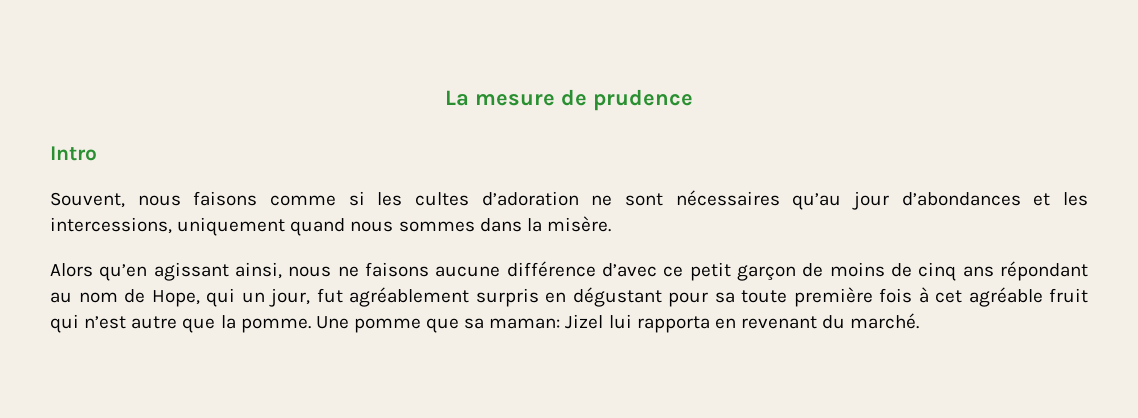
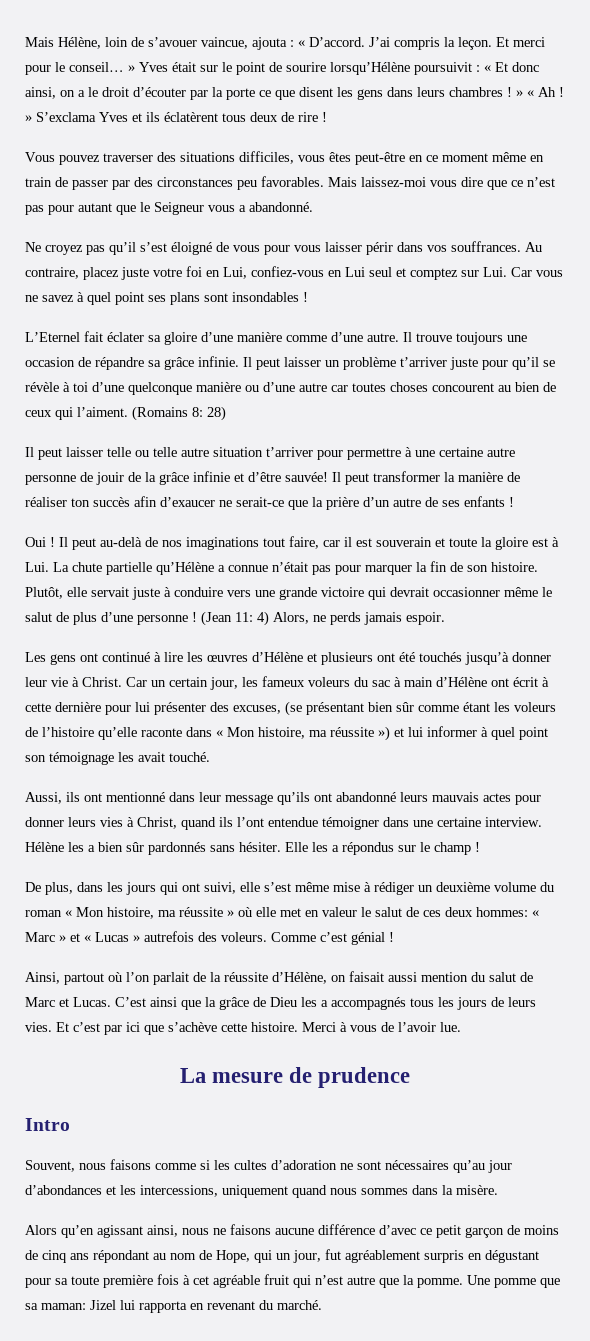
+ Mais Hélène, loin de s’avouer vaincue, ajouta : « D’accord. J’ai compris la leçon. Et merci pour le conseil… » Yves était sur le point de sourire lorsqu’Hélène poursuivit : « Et donc ainsi, on a le droit d’écouter par la porte ce que disent les gens dans leurs chambres ! » « Ah ! » S’exclama Yves et ils éclatèrent tous deux de rire !
+ Vous pouvez traverser des situations difficiles, vous êtes peut-être en ce moment même en train de passer par des circonstances peu favorables. Mais laissez-moi vous dire que ce n’est pas pour autant que le Seigneur vous a abandonné.
+ Ne croyez pas qu’il s’est éloigné de vous pour vous laisser périr dans vos souffrances. Au contraire, placez juste votre foi en Lui, confiez-vous en Lui seul et comptez sur Lui. Car vous ne savez à quel point ses plans sont insondables !
+ L’Eternel fait éclater sa gloire d’une manière comme d’une autre. Il trouve toujours une occasion de répandre sa grâce infinie. Il peut laisser un problème t’arriver juste pour qu’il se révèle à toi d’une quelconque manière ou d’une autre car toutes choses concourent au bien de ceux qui l’aiment. (Romains 8: 28)
+ Il peut laisser telle ou telle autre situation t’arriver pour permettre à une certaine autre personne de jouir de la grâce infinie et d’être sauvée! Il peut transformer la manière de réaliser ton succès afin d’exaucer ne serait-ce que la prière d’un autre de ses enfants !
+ Oui ! Il peut au-delà de nos imaginations tout faire, car il est souverain et toute la gloire est à Lui. La chute partielle qu’Hélène a connue n’était pas pour marquer la fin de son histoire. Plutôt, elle servait juste à conduire vers une grande victoire qui devrait occasionner même le salut de plus d’une personne ! (Jean 11: 4) Alors, ne perds jamais espoir.
+ Les gens ont continué à lire les œuvres d’Hélène et plusieurs ont été touchés jusqu’à donner leur vie à Christ. Car un certain jour, les fameux voleurs du sac à main d’Hélène ont écrit à cette dernière pour lui présenter des excuses, (se présentant bien sûr comme étant les voleurs de l’histoire qu’elle raconte dans « Mon histoire, ma réussite ») et lui informer à quel point son témoignage les avait touché.
+ Aussi, ils ont mentionné dans leur message qu’ils ont abandonné leurs mauvais actes pour donner leurs vies à Christ, quand ils l’ont entendue témoigner dans une certaine interview. Hélène les a bien sûr pardonnés sans hésiter. Elle les a répondus sur le champ !
+ De plus, dans les jours qui ont suivi, elle s’est même mise à rédiger un deuxième volume du roman « Mon histoire, ma réussite » où elle met en valeur le salut de ces deux hommes: « Marc » et « Lucas » autrefois des voleurs. Comme c’est génial !
+ Ainsi, partout où l’on parlait de la réussite d’Hélène, on faisait aussi mention du salut de Marc et Lucas. C’est ainsi que la grâce de Dieu les a accompagnés tous les jours de leurs vies. Et c’est par ici que s’achève cette histoire. Merci à vous de l’avoir lue.

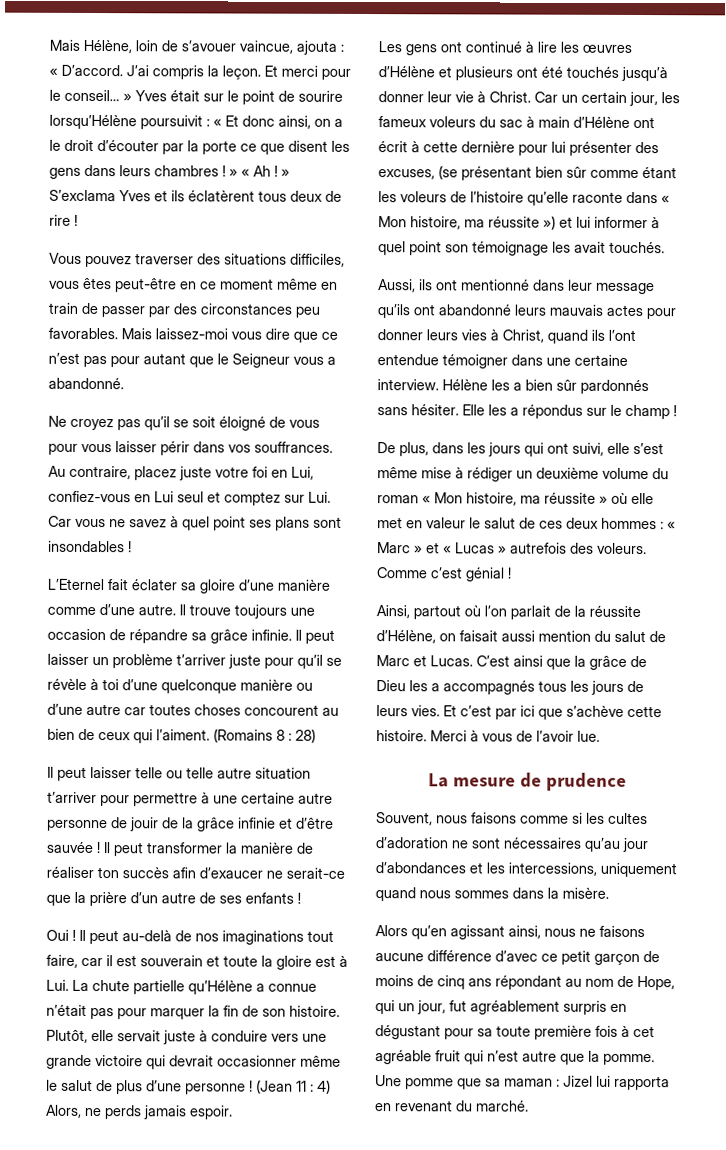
- Ne croyez pas qu’il s’est éloigné de vous pour vous laisser périr dans vos souffrances.
+ Ne croyez pas qu’il se soit éloigné de vous pour vous laisser périr dans vos souffrances.
- (Romains 8: 28)
+ (Romains 8 : 28)
- Il peut laisser telle ou telle autre situation t’arriver pour permettre à une certaine autre personne de jouir de la grâce infinie et d’être sauvée!
+ Il peut laisser telle ou telle autre situation t’arriver pour permettre à une certaine autre personne de jouir de la grâce infinie et d’être sauvée !
- (Jean 11: 4) Alors, ne perds jamais espoir.
+ (Jean 11 : 4) Alors, ne perds jamais espoir.
- Car un certain jour, les fameux voleurs du sac à main d’Hélène ont écrit à cette dernière pour lui présenter des excuses, (se présentant bien sûr comme étant les voleurs de l’histoire qu’elle raconte dans « Mon histoire, ma réussite ») et lui informer à quel point son témoignage les avait touché.
+ Car un certain jour, les fameux voleurs du sac à main d’Hélène ont écrit à cette dernière pour lui présenter des excuses, (se présentant bien sûr comme étant les voleurs de l’histoire qu’elle raconte dans « Mon histoire, ma réussite ») et lui informer à quel point son témoignage les avait touchés.
- De plus, dans les jours qui ont suivi, elle s’est même mise à rédiger un deuxième volume du roman « Mon histoire, ma réussite » où elle met en valeur le salut de ces deux hommes: « Marc » et « Lucas » autrefois des voleurs.
+ De plus, dans les jours qui ont suivi, elle s’est même mise à rédiger un deuxième volume du roman « Mon histoire, ma réussite » où elle met en valeur le salut de ces deux hommes : « Marc » et « Lucas » autrefois des voleurs.
- Intro
- Une pomme que sa maman: Jizel lui rapporta en revenant du marché.
+ Une pomme que sa maman : Jizel lui rapporta en revenant du marché.

